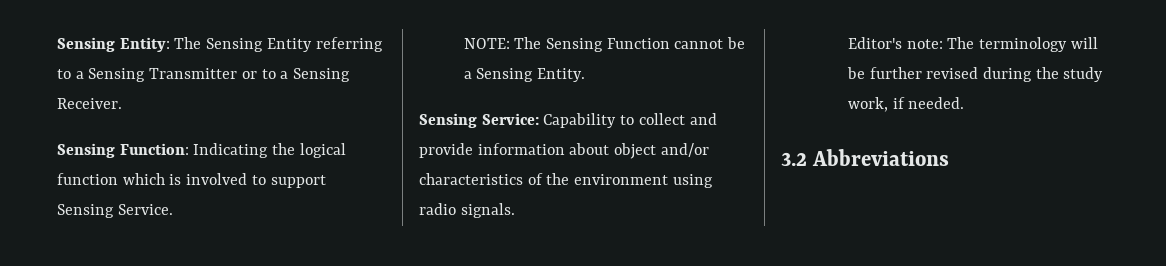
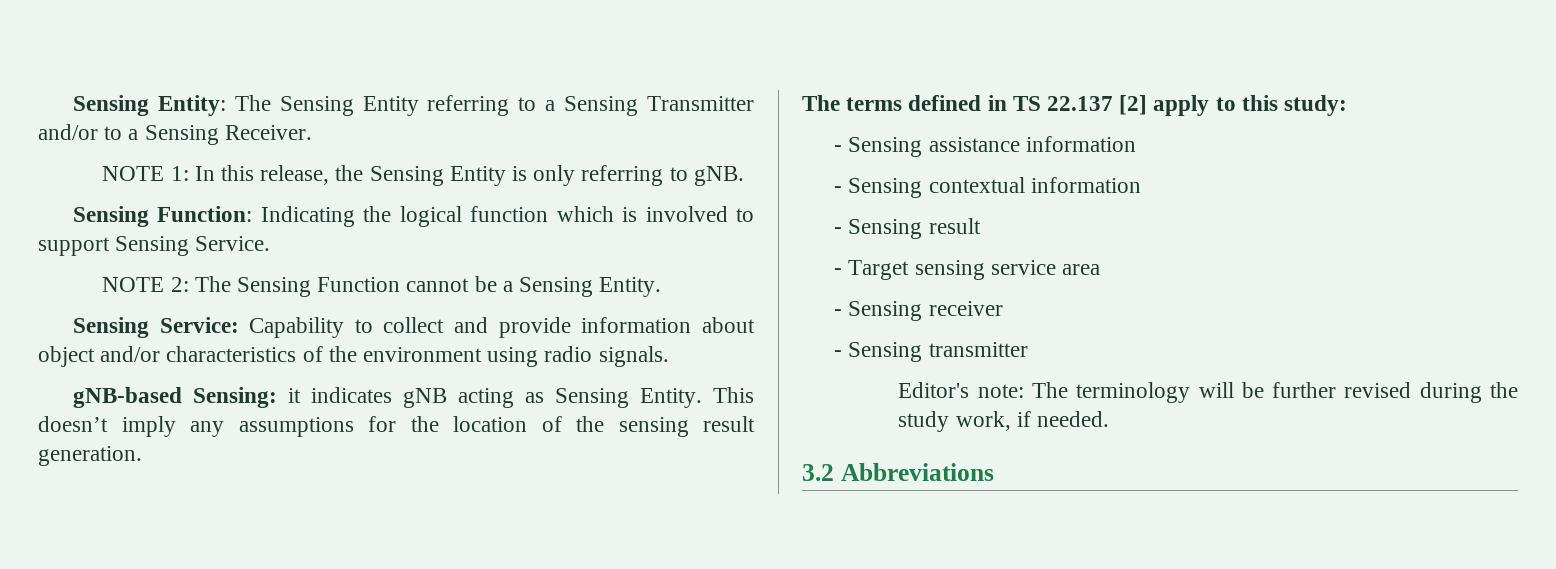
- Sensing Entity: The Sensing Entity referring to a Sensing Transmitter or to a Sensing Receiver.
+ Sensing Entity: The Sensing Entity referring to a Sensing Transmitter and/or to a Sensing Receiver.
+ NOTE 1: In this release, the Sensing Entity is only referring to gNB.
- NOTE: The Sensing Function cannot be a Sensing Entity.
+ NOTE 2: The Sensing Function cannot be a Sensing Entity.
+ gNB-based Sensing: it indicates gNB acting as Sensing Entity. This doesn’t imply any assumptions for the location of the sensing result generation.
+ The terms defined in TS 22.137 [2] apply to this study:
+ - Sensing assistance information
+ - Sensing contextual information
+ - Sensing result
+ - Target sensing service area
+ - Sensing receiver
+ - Sensing transmitter

